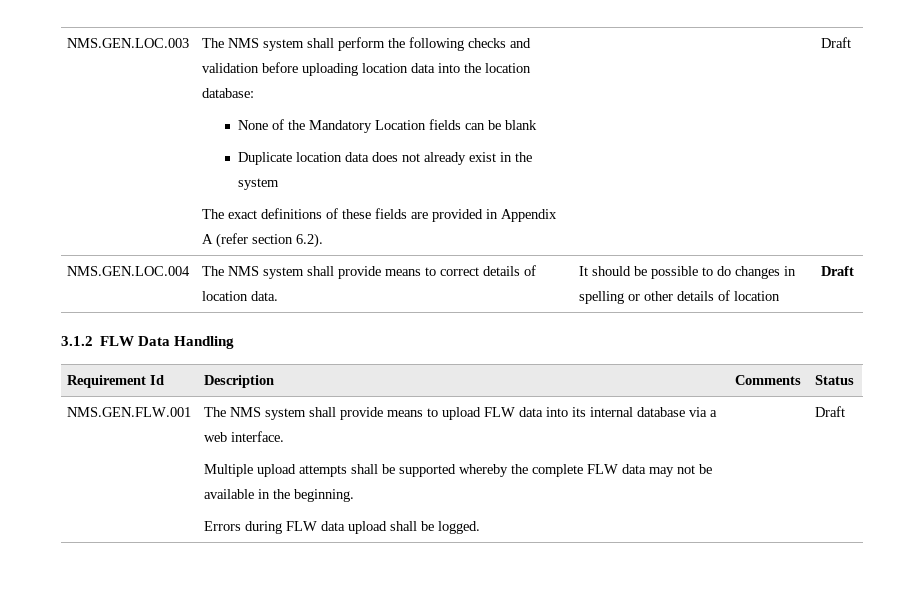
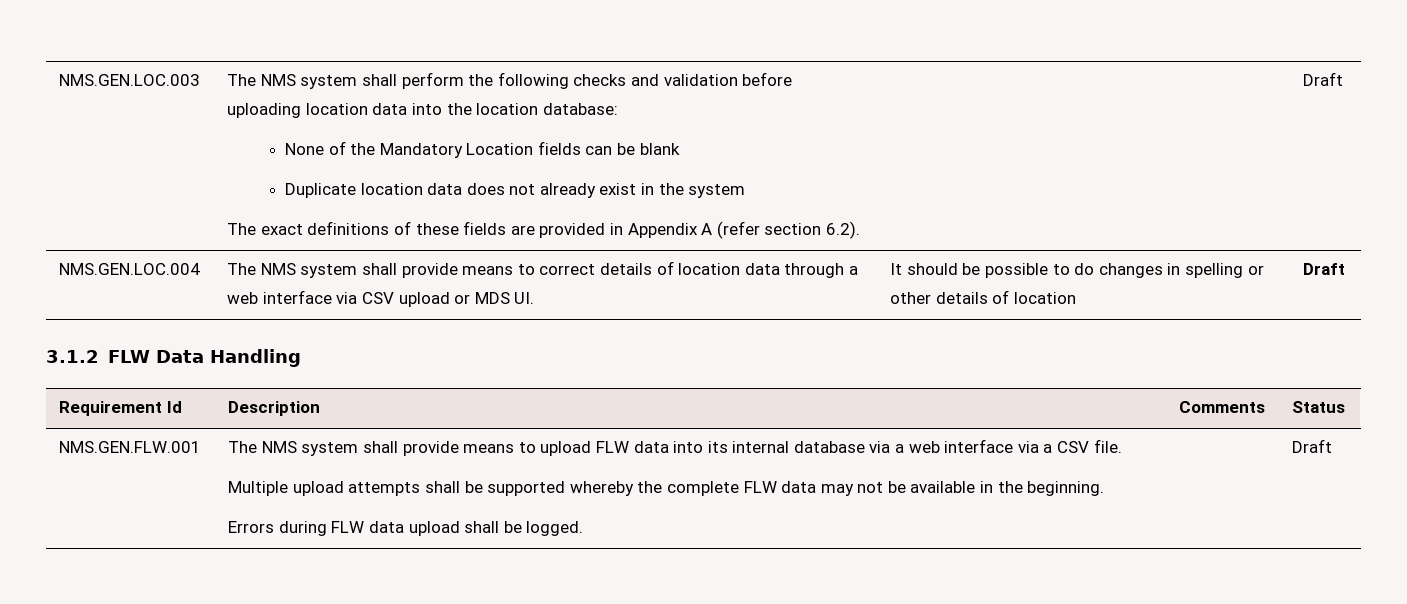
- NMS.GEN.LOC.004 | The NMS system shall provide means to correct details of location data. | It should be possible to do changes in spelling or other details of location | Draft
+ NMS.GEN.LOC.004 | The NMS system shall provide means to correct details of location data through a web interface via CSV upload or MDS UI. | It should be possible to do changes in spelling or other details of location | Draft
- The NMS system shall provide means to upload FLW data into its internal database via a web interface.
+ The NMS system shall provide means to upload FLW data into its internal database via a web interface via a CSV file.

